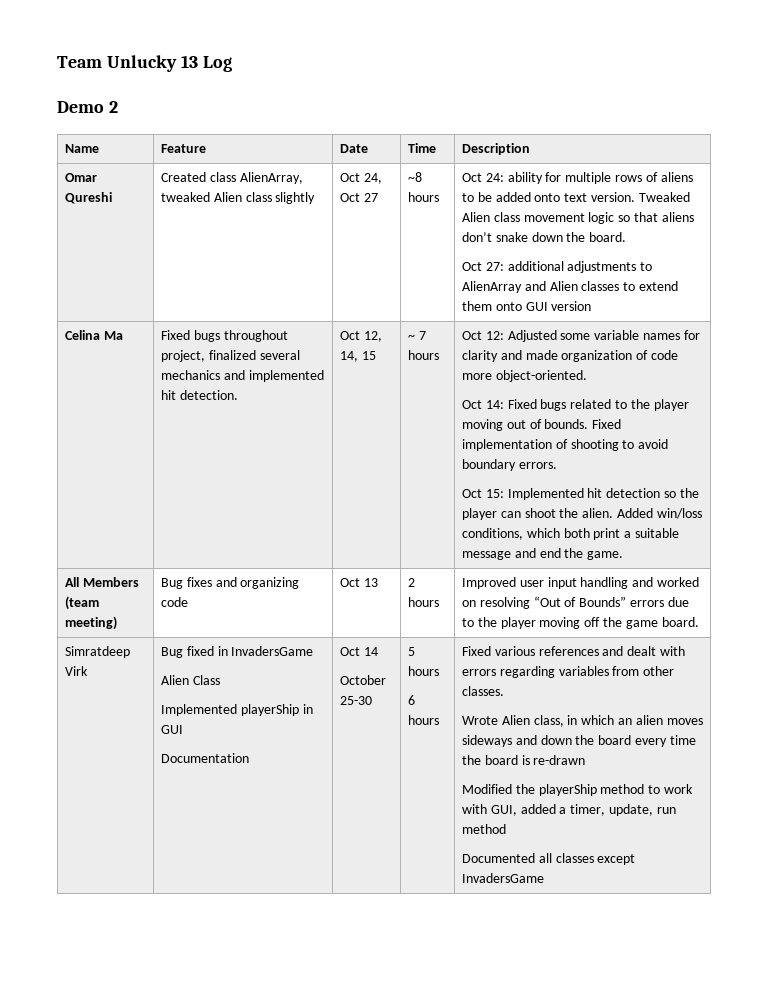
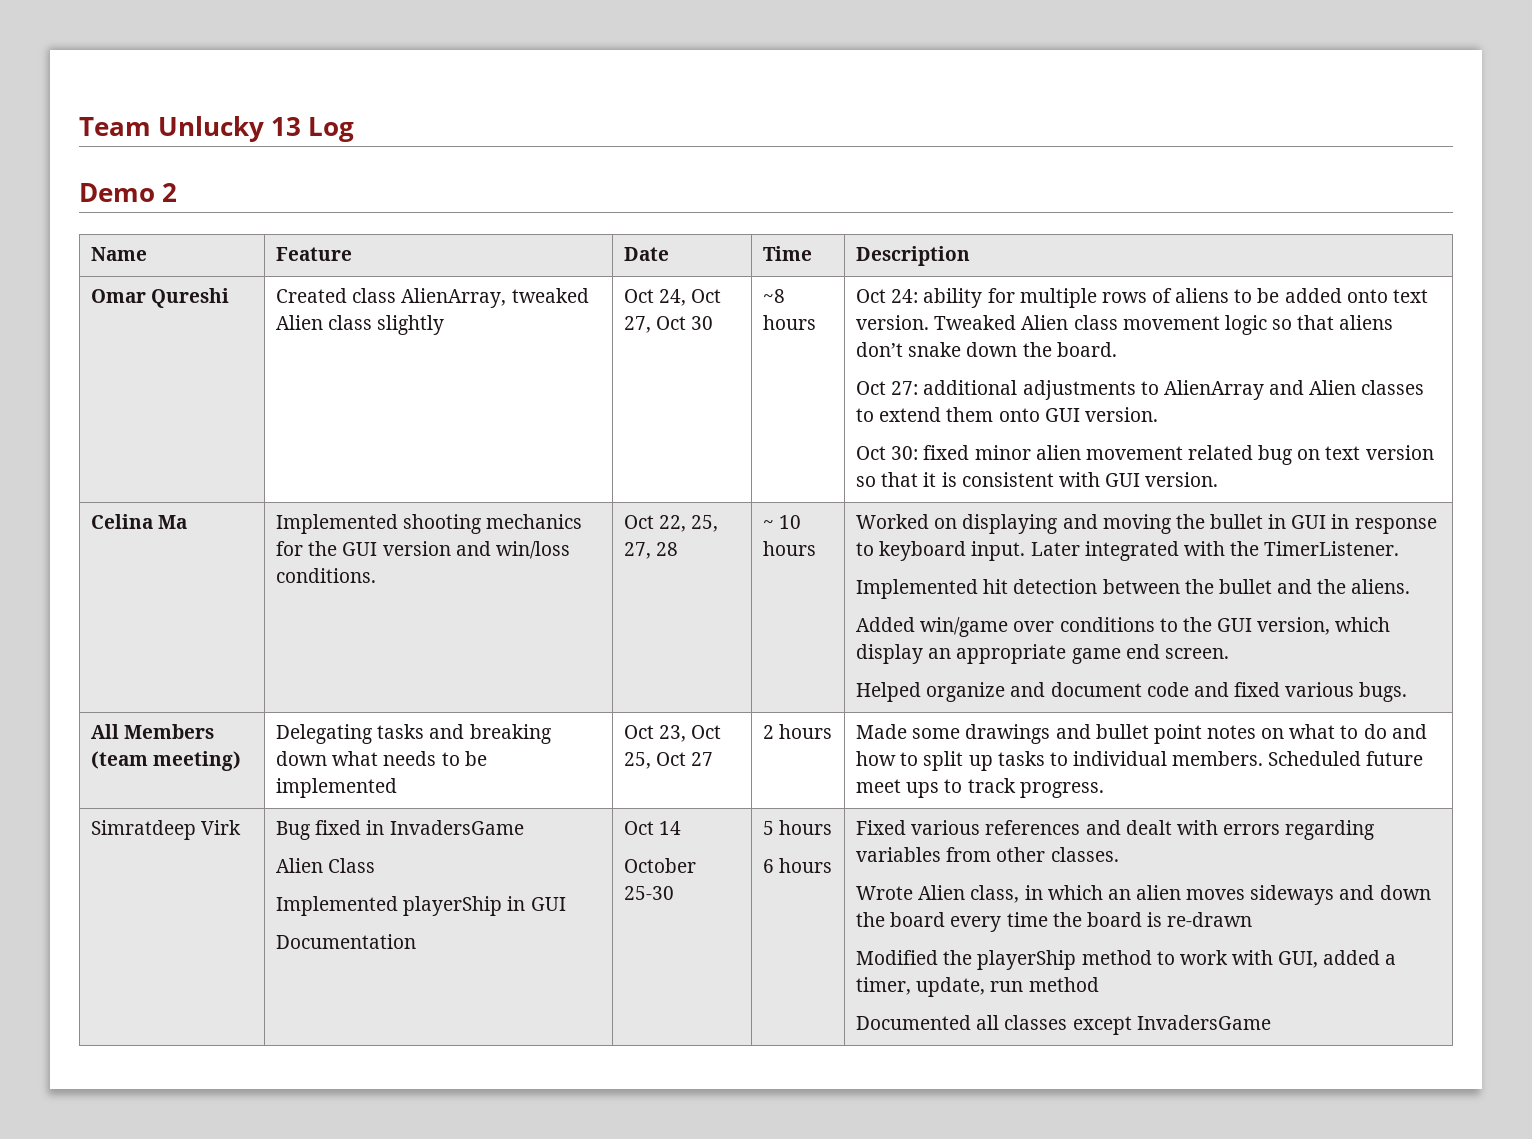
- Oct 24, Oct 27
+ Oct 24, Oct 27, Oct 30
- Oct 27: additional adjustments to AlienArray and Alien classes to extend them onto GUI version
- Celina Ma | Fixed bugs throughout project, finalized several mechanics and implemented hit detection. | Oct 12, 14, 15
+ Oct 27: additional adjustments to AlienArray and Alien classes to extend them onto GUI version.
+ Oct 30: fixed minor alien movement related bug on text version so that it is consistent with GUI version.
+ Celina Ma | Implemented shooting mechanics for the GUI version and win/loss conditions. | Oct 22, 25, 27, 28
- ~ 7 hours | Oct 12: Adjusted some variable names for clarity and made organization of code more object-oriented.
- Oct 14: Fixed bugs related to the player moving out of bounds. Fixed implementation of shooting to avoid boundary errors.
- Oct 15: Implemented hit detection so the player can shoot the alien. Added win/loss conditions, which both print a suitable message and end the game.
- All Members (team meeting) | Bug fixes and organizing code | Oct 13 | 2 hours | Improved user input handling and worked on resolving “Out of Bounds” errors due to the player moving off the game board.
+ ~ 10 hours | Worked on displaying and moving the bullet in GUI in response to keyboard input. Later integrated with the TimerListener.
+ Implemented hit detection between the bullet and the aliens.
+ Added win/game over conditions to the GUI version, which display an appropriate game end screen.
+ Helped organize and document code and fixed various bugs.
+ All Members (team meeting) | Delegating tasks and breaking down what needs to be implemented | Oct 23, Oct 25, Oct 27 | 2 hours | Made some drawings and bullet point notes on what to do and how to split up tasks to individual members. Scheduled future meet ups to track progress.

